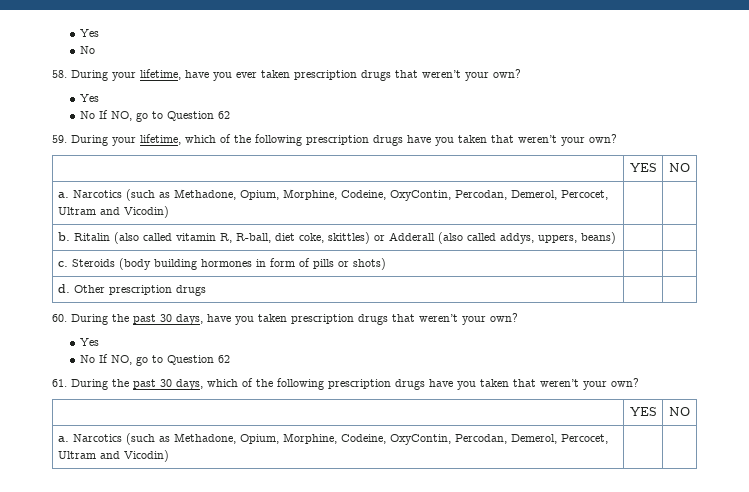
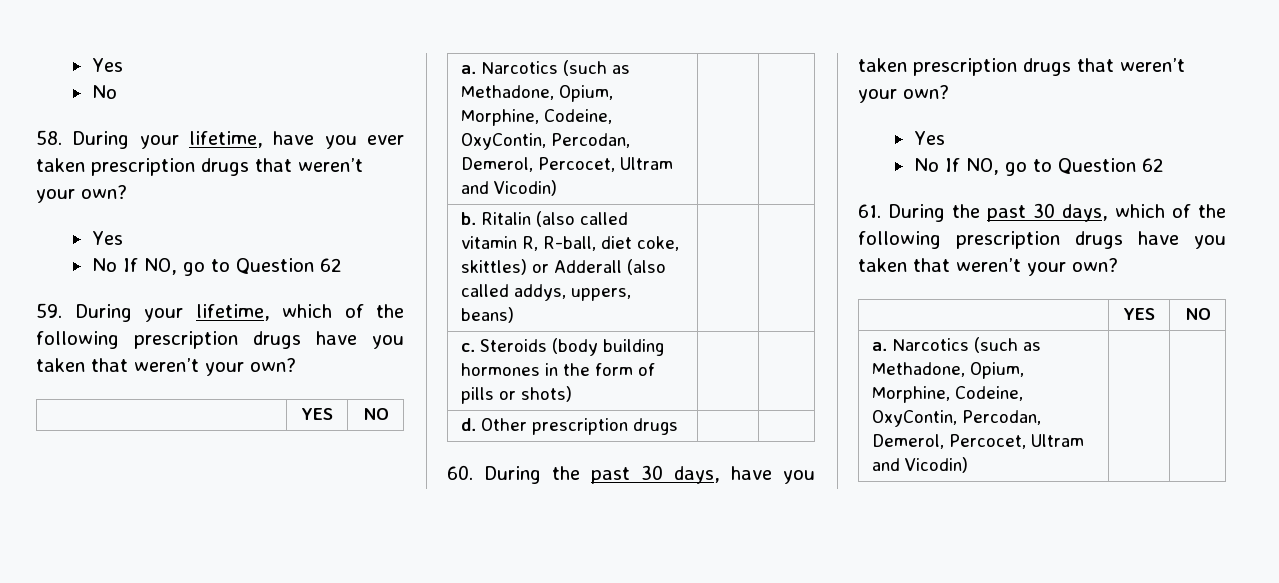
- c. Steroids (body building hormones in form of pills or shots) | |
+ c. Steroids (body building hormones in the form of pills or shots) | |

